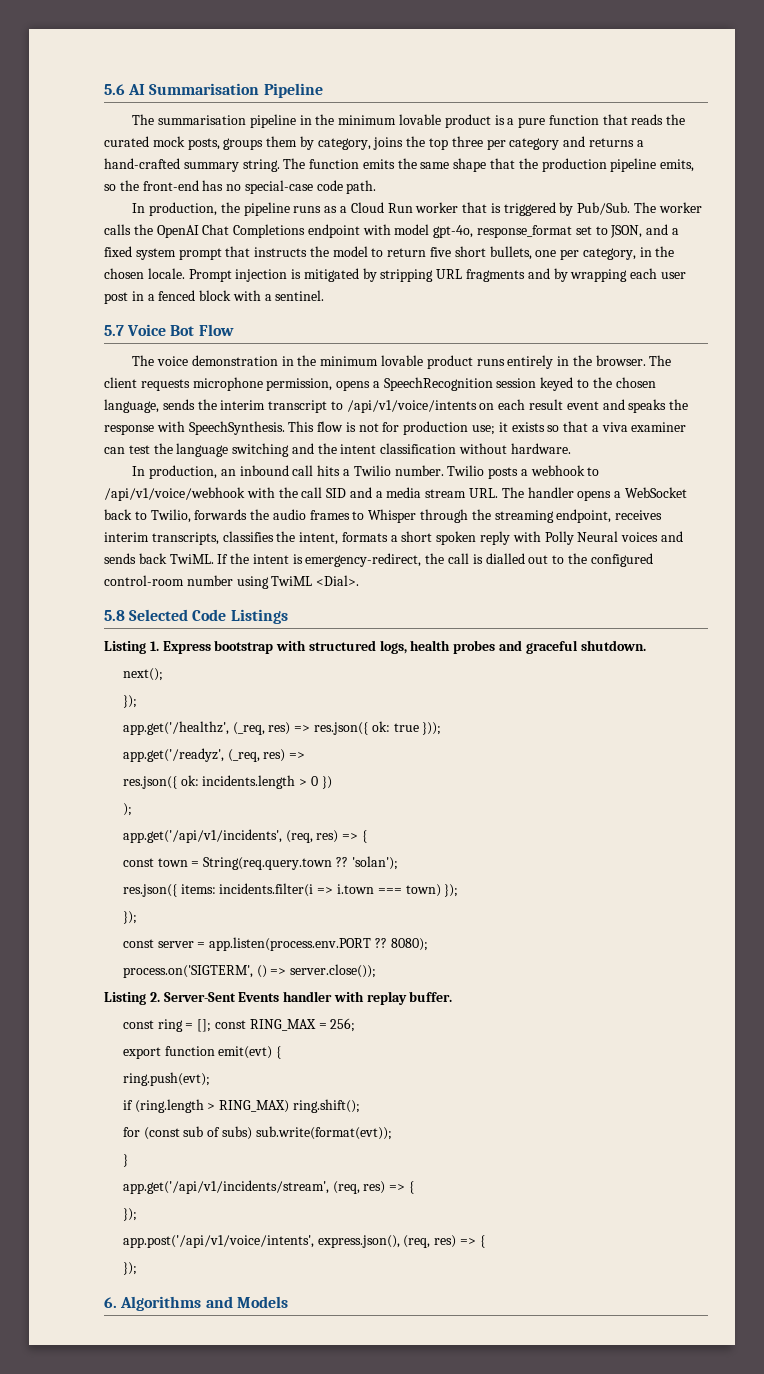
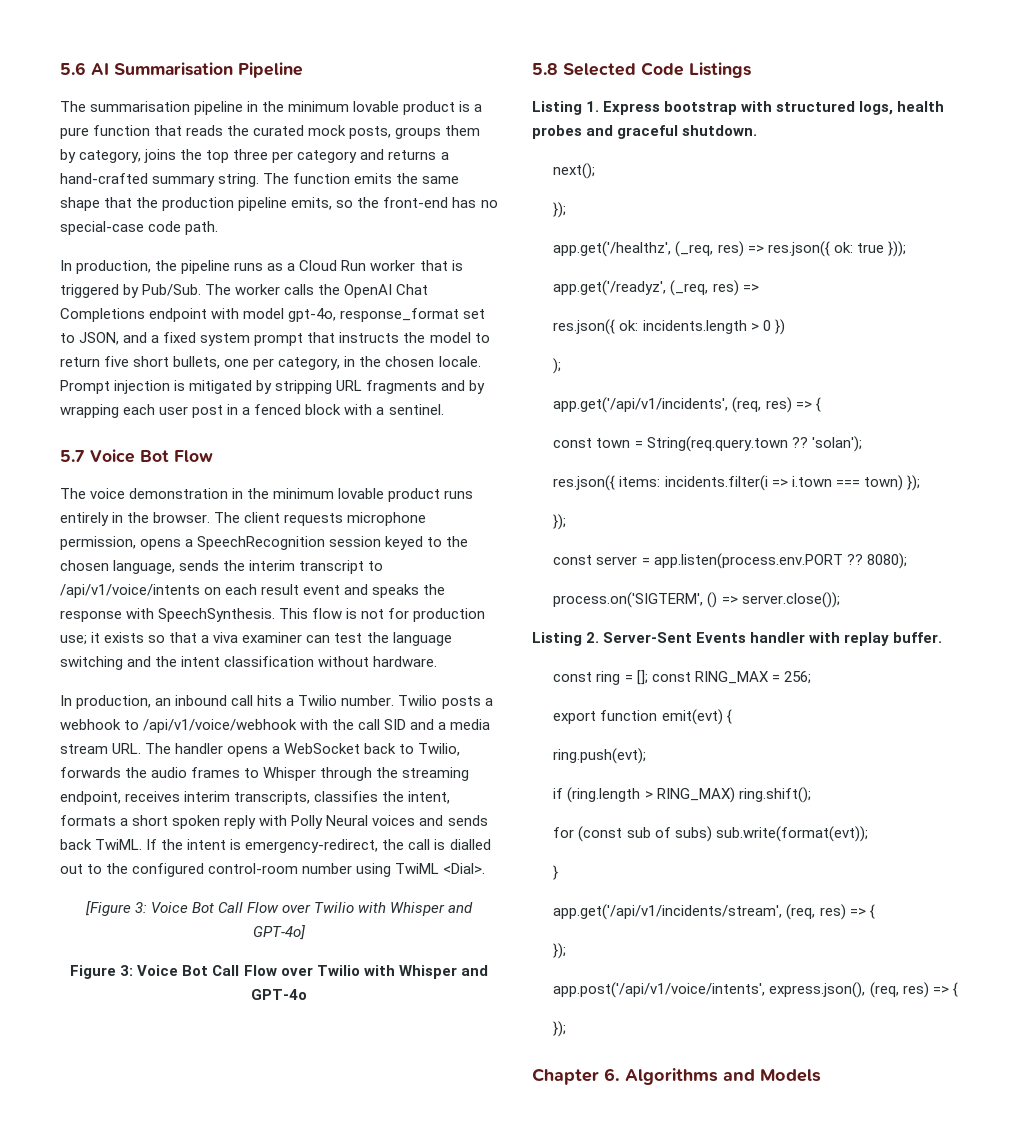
+ [Figure 3: Voice Bot Call Flow over Twilio with Whisper and GPT-4o]
+ Figure 3: Voice Bot Call Flow over Twilio with Whisper and GPT-4o
- 6. Algorithms and Models
+ Chapter 6. Algorithms and Models

